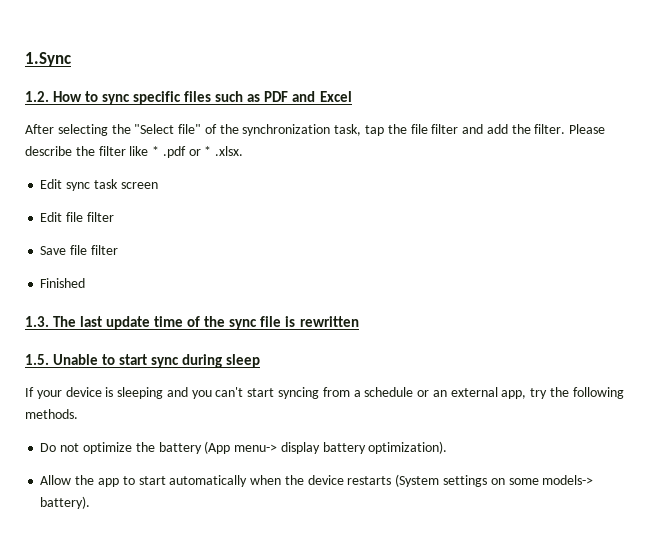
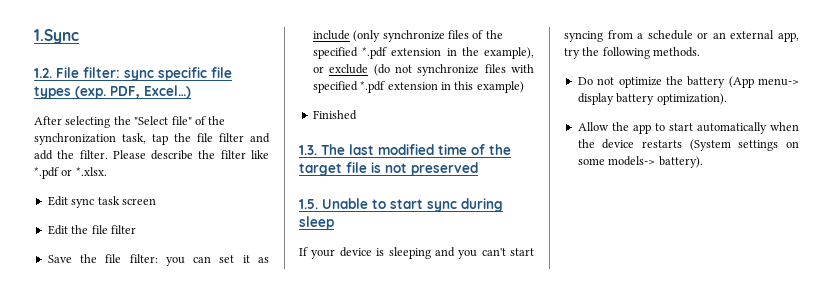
- 1.2. How to sync specific files such as PDF and Excel
+ 1.2. File filter: sync specific file types (exp. PDF, Excel…)
- Please describe the filter like * .pdf or * .xlsx.
+ Please describe the filter like *.pdf or *.xlsx.
- Edit file filter
+ Edit the file filter
- Save file filter
+ Save the file filter: you can set it as include (only synchronize files of the specified *.pdf extension in the example), or exclude (do not synchronize files with specified *.pdf extension in this example)
- 1.3. The last update time of the sync file is rewritten
+ 1.3. The last modified time of the target file is not preserved

